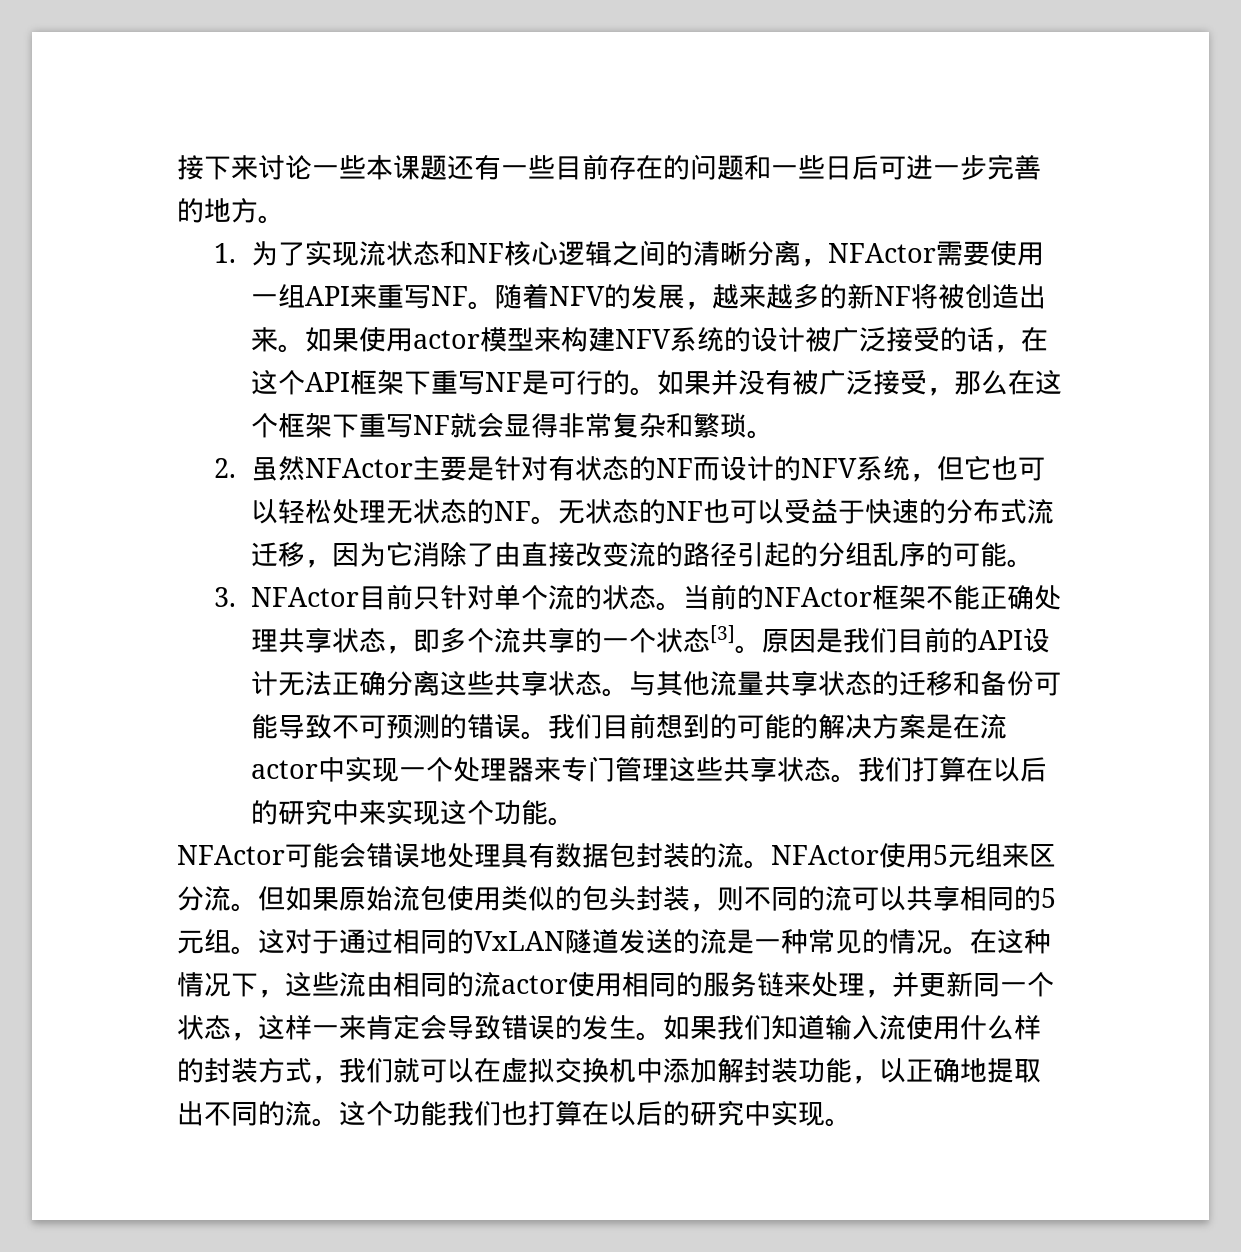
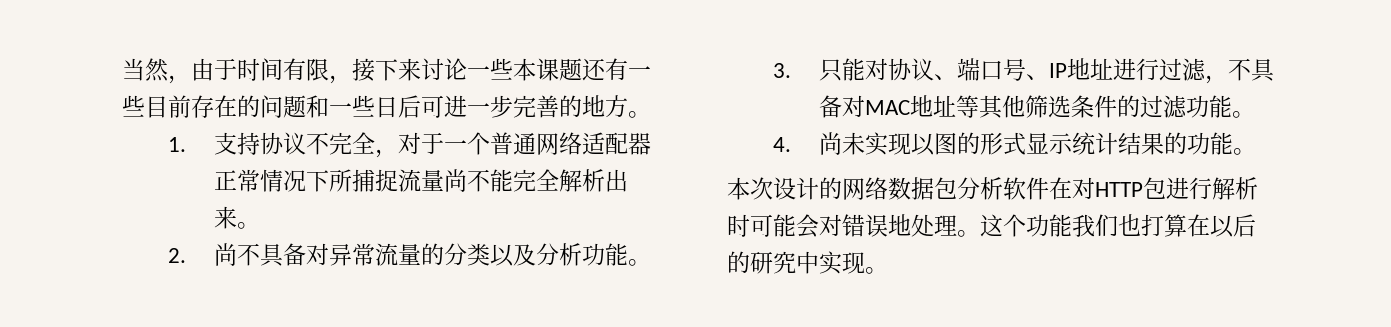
- 接下来讨论一些本课题还有一些目前存在的问题和一些日后可进一步完善的地方。
+ 当然，由于时间有限，接下来讨论一些本课题还有一些目前存在的问题和一些日后可进一步完善的地方。
- 1.为了实现流状态和NF核心逻辑之间的清晰分离，NFActor需要使用一组API来重写NF。随着NFV的发展，越来越多的新NF将被创造出来。如果使用actor模型来构建NFV系统的设计被广泛接受的话，在这个API框架下重写NF是可行的。如果并没有被广泛接受，那么在这个框架下重写NF就会显得非常复杂和繁琐。
- 2.虽然NFActor主要是针对有状态的NF而设计的NFV系统，但它也可以轻松处理无状态的NF。无状态的NF也可以受益于快速的分布式流迁移，因为它消除了由直接改变流的路径引起的分组乱序的可能。
- 3. NFActor目前只针对单个流的状态。当前的NFActor框架不能正确处理共享状态，即多个流共享的一个状态[3]。原因是我们目前的API设计无法正确分离这些共享状态。与其他流量共享状态的迁移和备份可能导致不可预测的错误。我们目前想到的可能的解决方案是在流actor中实现一个处理器来专门管理这些共享状态。我们打算在以后的研究中来实现这个功能。
- NFActor可能会错误地处理具有数据包封装的流。NFActor使用5元组来区分流。但如果原始流包使用类似的包头封装，则不同的流可以共享相同的5元组。这对于通过相同的VxLAN隧道发送的流是一种常见的情况。在这种情况下，这些流由相同的流actor使用相同的服务链来处理，并更新同一个状态，这样一来肯定会导致错误的发生。如果我们知道输入流使用什么样的封装方式，我们就可以在虚拟交换机中添加解封装功能，以正确地提取出不同的流。
+ 1.支持协议不完全，对于一个普通网络适配器正常情况下所捕捉流量尚不能完全解析出来。
+ 2.尚不具备对异常流量的分类以及分析功能。
+ 3.只能对协议、端口号、IP地址进行过滤，不具备对MAC地址等其他筛选条件的过滤功能。
+ 4.尚未实现以图的形式显示统计结果的功能。
+ 本次设计的网络数据包分析软件在对HTTP包进行解析时可能会对错误地处理。

